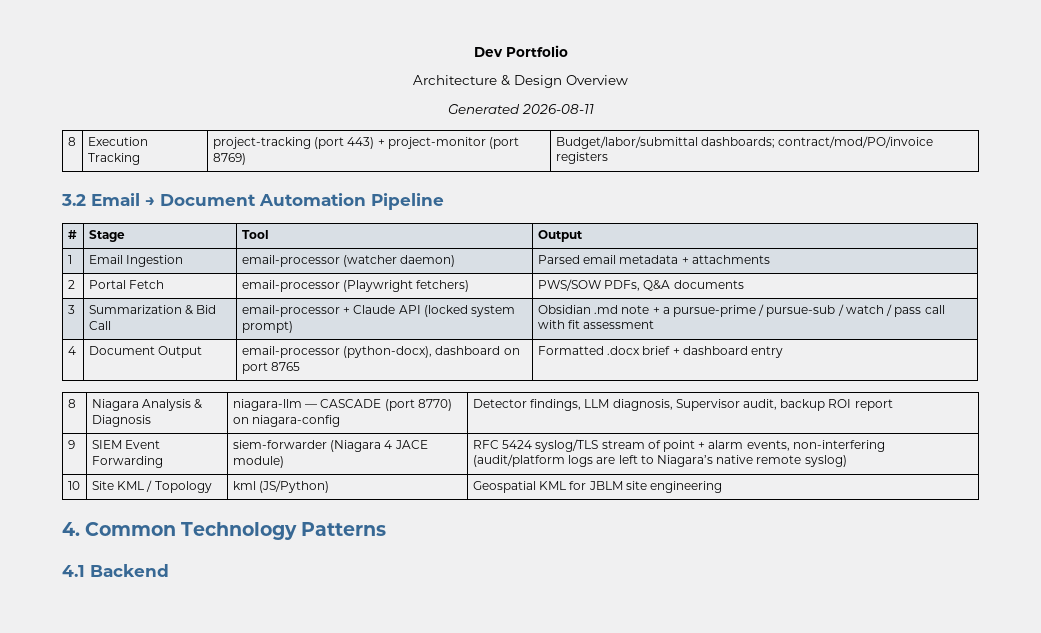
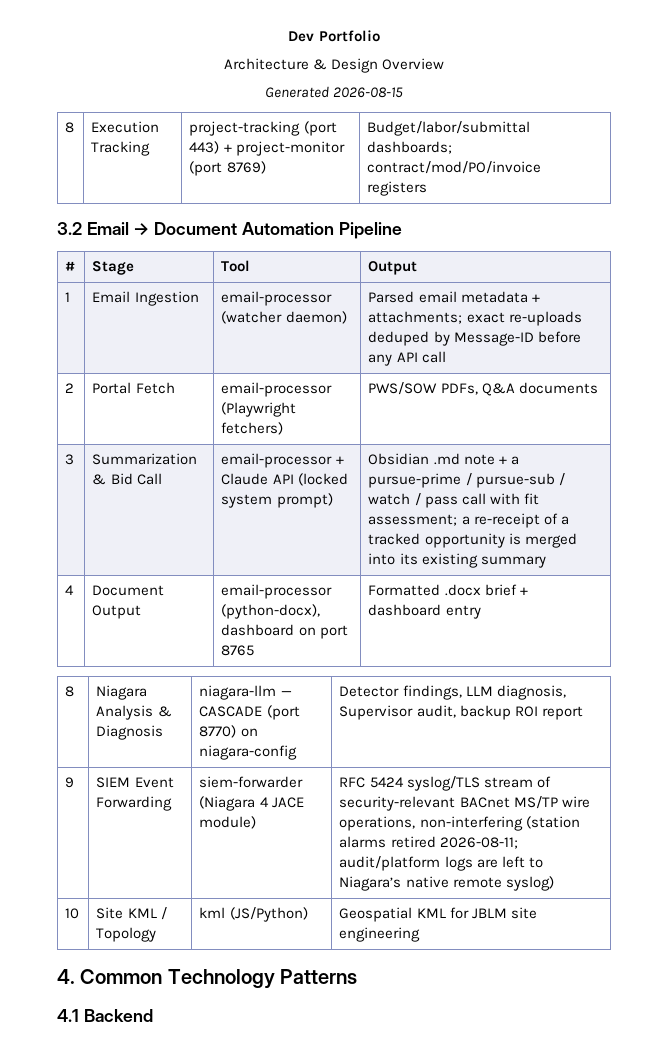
- Generated 2026-08-11
+ Generated 2026-08-15
- 1 | Email Ingestion | email-processor (watcher daemon) | Parsed email metadata + attachments
+ 1 | Email Ingestion | email-processor (watcher daemon) | Parsed email metadata + attachments; exact re-uploads deduped by Message-ID before any API call
- 3 | Summarization & Bid Call | email-processor + Claude API (locked system prompt) | Obsidian .md note + a pursue-prime / pursue-sub / watch / pass call with fit assessment
+ 3 | Summarization & Bid Call | email-processor + Claude API (locked system prompt) | Obsidian .md note + a pursue-prime / pursue-sub / watch / pass call with fit assessment; a re-receipt of a tracked opportunity is merged into its existing summary
- 9 | SIEM Event Forwarding | siem-forwarder (Niagara 4 JACE module) | RFC 5424 syslog/TLS stream of point + alarm events, non-interfering (audit/platform logs are left to Niagara’s native remote syslog)
+ 9 | SIEM Event Forwarding | siem-forwarder (Niagara 4 JACE module) | RFC 5424 syslog/TLS stream of security-relevant BACnet MS/TP wire operations, non-interfering (station alarms retired 2026-08-11; audit/platform logs are left to Niagara’s native remote syslog)

